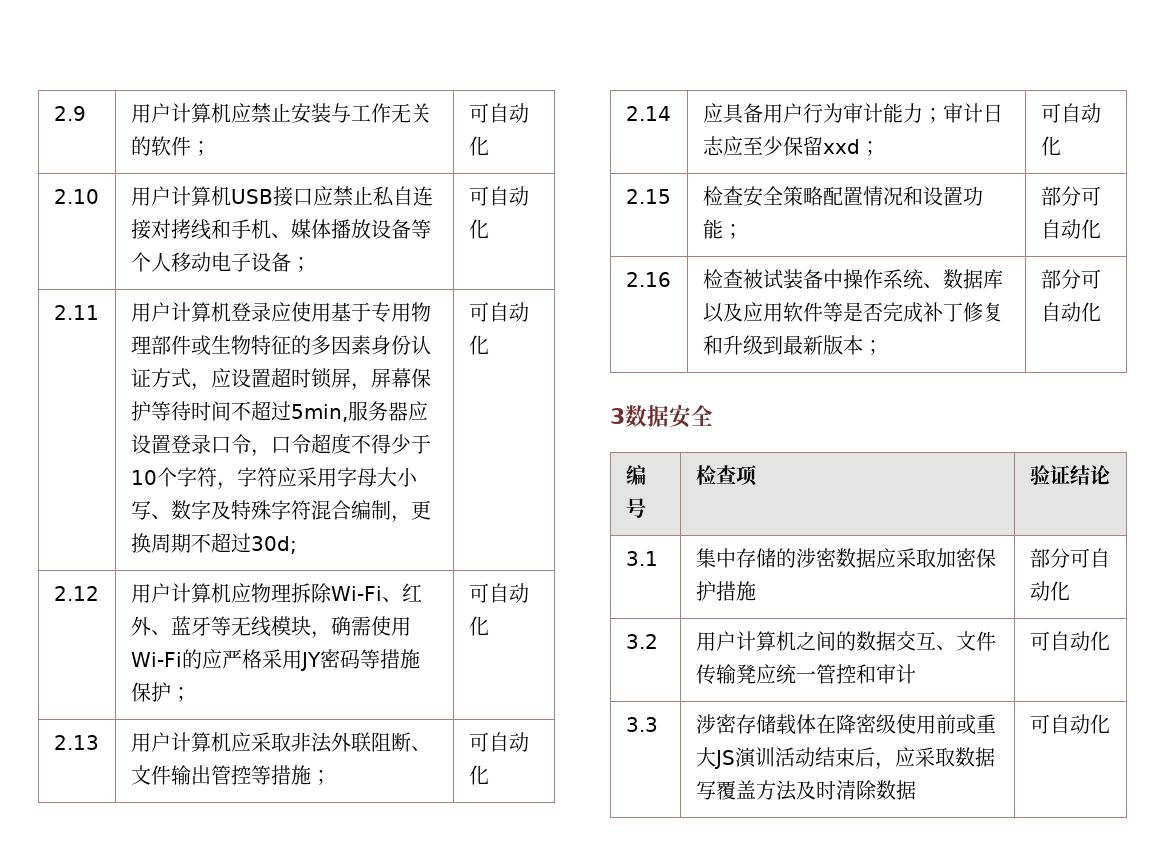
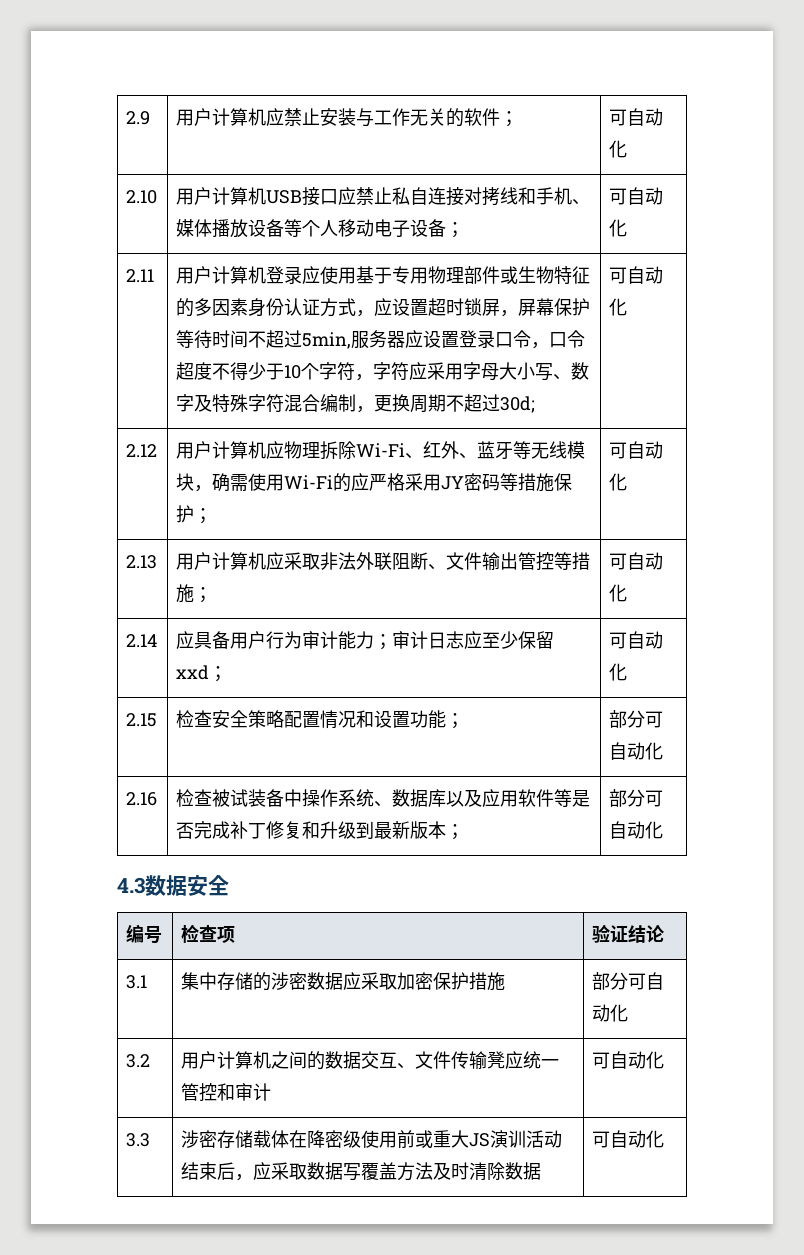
- 3数据安全
+ 4.3数据安全

